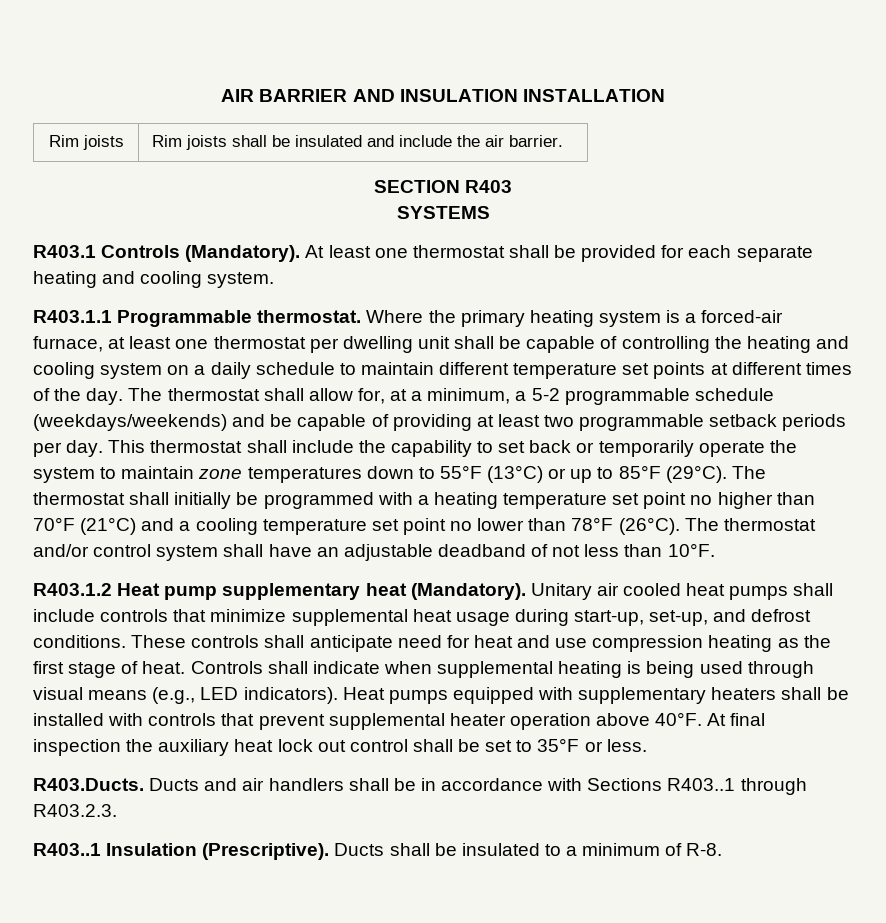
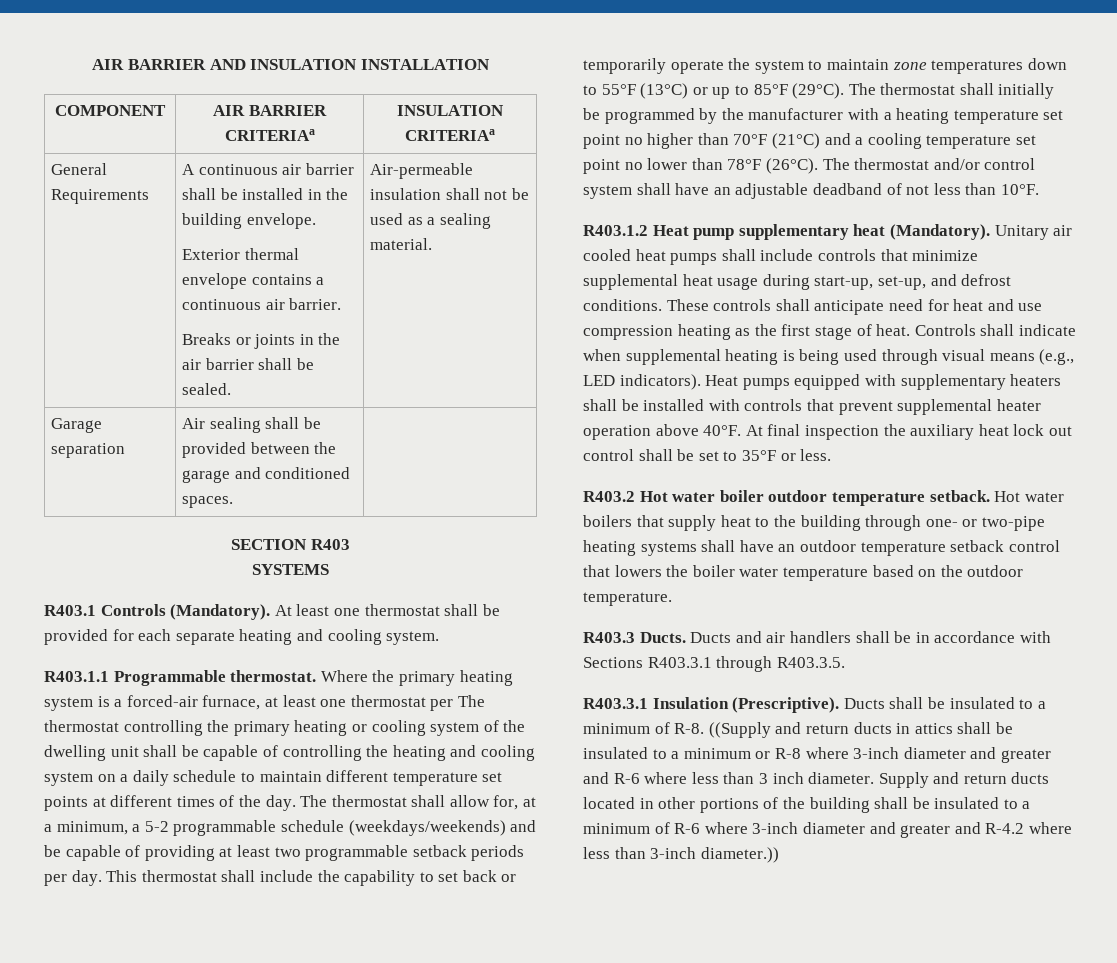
- Rim joists | Rim joists shall be insulated and include the air barrier.
+ COMPONENT | AIR BARRIER CRITERIAa | INSULATION CRITERIAa
+ General Requirements | A continuous air barrier shall be installed in the building envelope.
+ Exterior thermal envelope contains a continuous air barrier.
+ Breaks or joints in the air barrier shall be sealed. | Air-permeable insulation shall not be used as a sealing material.
+ Garage separation | Air sealing shall be provided between the garage and conditioned spaces. |
- Where the primary heating system is a forced-air furnace, at least one thermostat per dwelling unit shall be capable of controlling the heating and cooling system on a daily schedule to maintain different temperature set points at different times of the day.
+ Where the primary heating system is a forced-air furnace, at least one thermostat per The thermostat controlling the primary heating or cooling system of the dwelling unit shall be capable of controlling the heating and cooling system on a daily schedule to maintain different temperature set points at different times of the day.
- The thermostat shall initially be programmed with a heating temperature set point no higher than 70°F (21°C) and a cooling temperature set point no lower than 78°F (26°C).
+ The thermostat shall initially be programmed by the manufacturer with a heating temperature set point no higher than 70°F (21°C) and a cooling temperature set point no lower than 78°F (26°C).
- R403.Ducts. Ducts and air handlers shall be in accordance with Sections R403..1 through R403.2.3.
- R403..1 Insulation (Prescriptive).
+ R403.2 Hot water boiler outdoor temperature setback. Hot water boilers that supply heat to the building through one- or two-pipe heating systems shall have an outdoor temperature setback control that lowers the boiler water temperature based on the outdoor temperature.
+ R403.3 Ducts. Ducts and air handlers shall be in accordance with Sections R403.3.1 through R403.3.5.
+ R403.3.1 Insulation (Prescriptive).
- Ducts shall be insulated to a minimum of R-8.
+ Ducts shall be insulated to a minimum of R-8. ((Supply and return ducts in attics shall be insulated to a minimum or R-8 where 3-inch diameter and greater and R-6 where less than 3 inch diameter. Supply and return ducts located in other portions of the building shall be insulated to a minimum of R-6 where 3-inch diameter and greater and R-4.2 where less than 3-inch diameter.))

